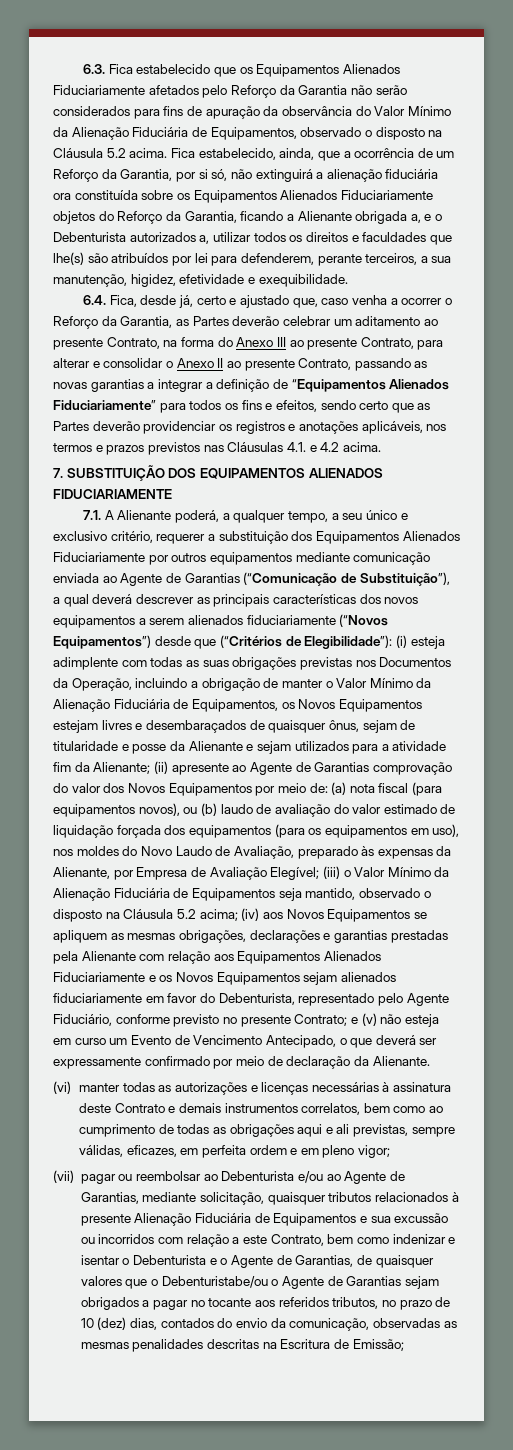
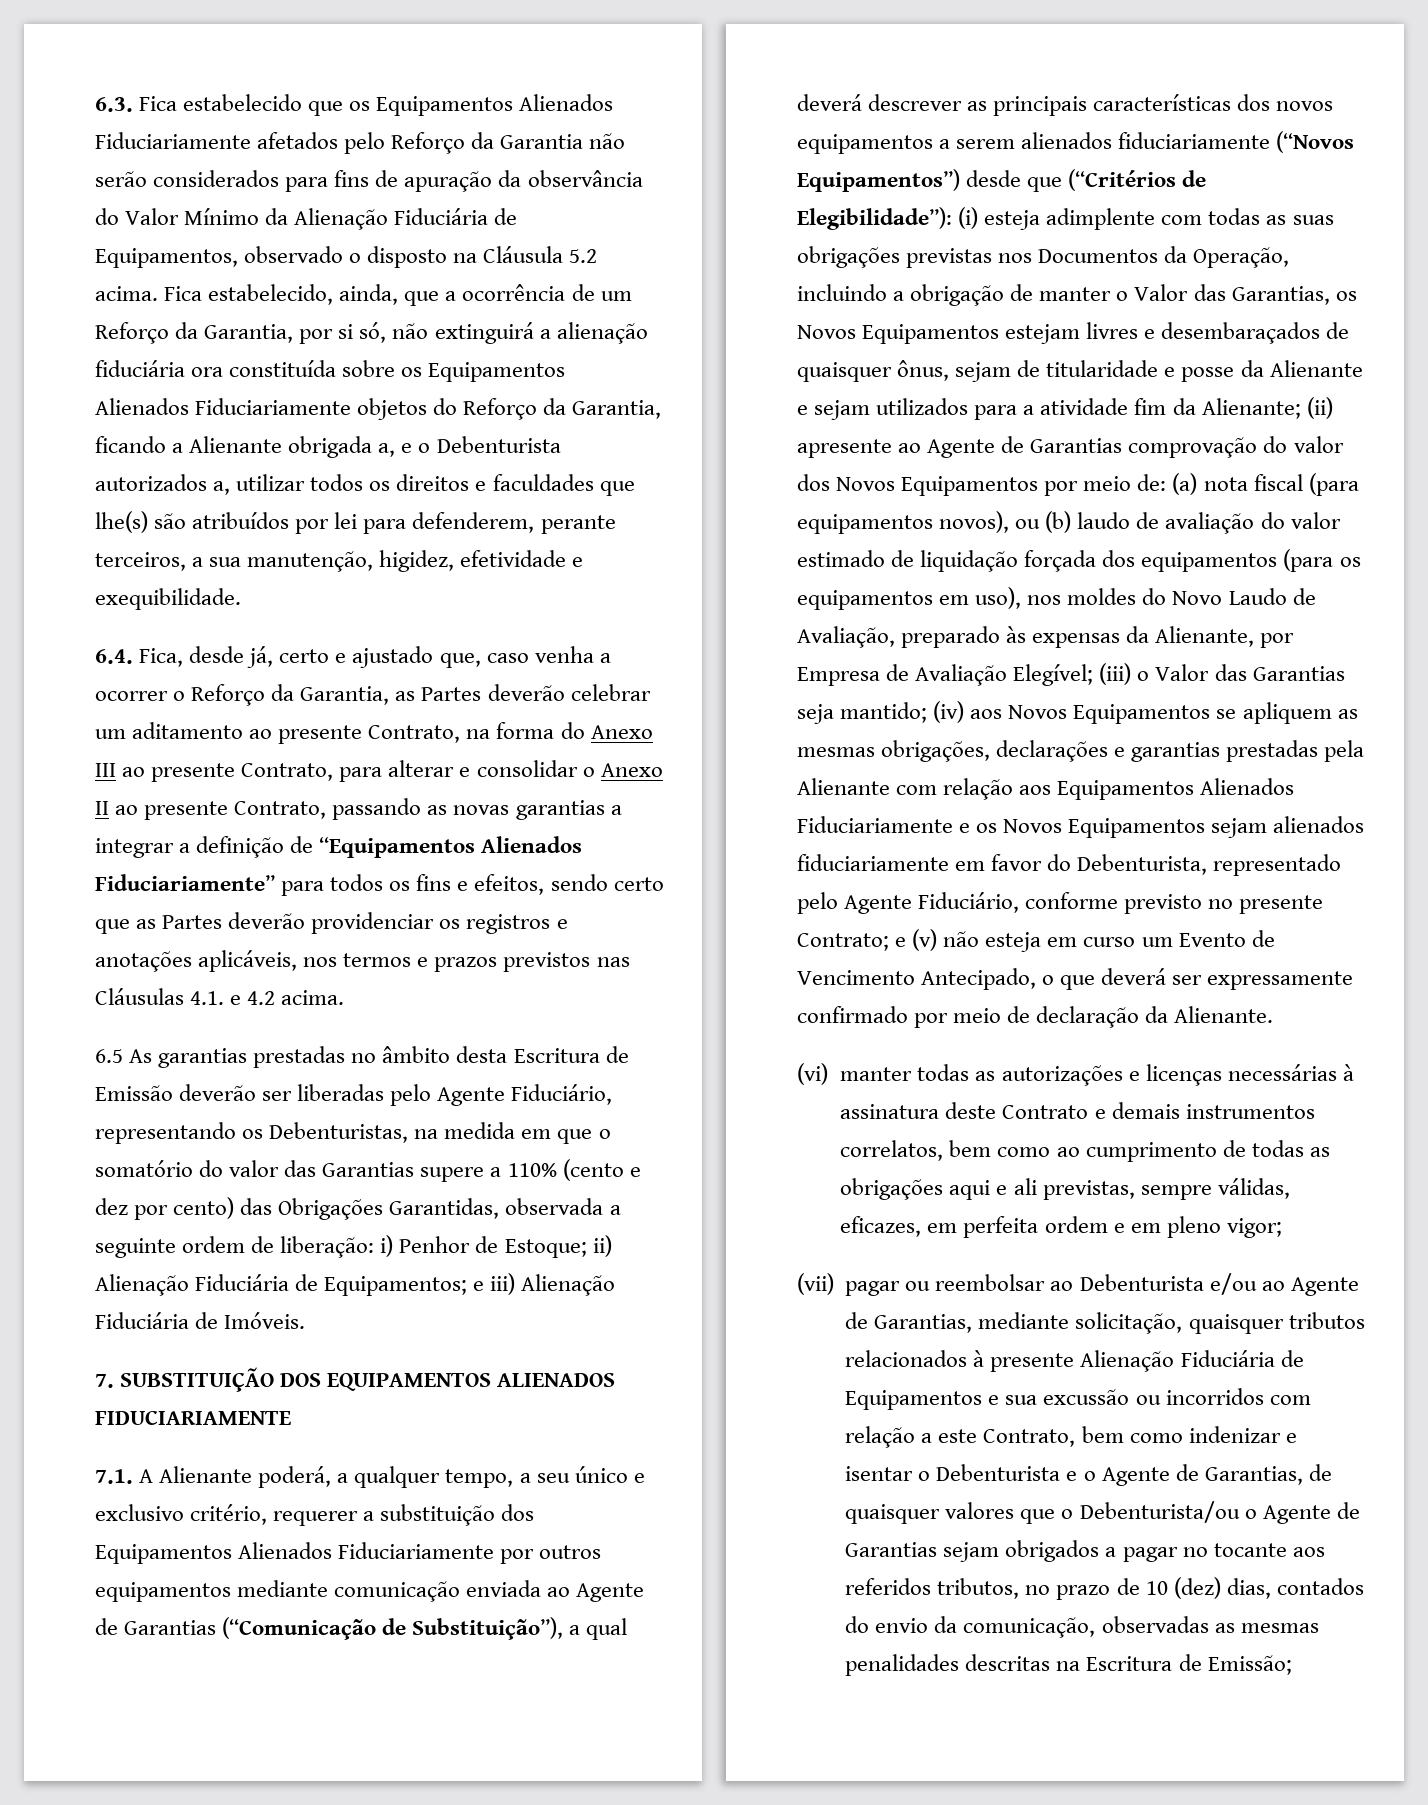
+ 6.5 As garantias prestadas no âmbito desta Escritura de Emissão deverão ser liberadas pelo Agente Fiduciário, representando os Debenturistas, na medida em que o somatório do valor das Garantias supere a 110% (cento e dez por cento) das Obrigações Garantidas, observada a seguinte ordem de liberação: i) Penhor de Estoque; ii) Alienação Fiduciária de Equipamentos; e iii) Alienação Fiduciária de Imóveis.
- (i) esteja adimplente com todas as suas obrigações previstas nos Documentos da Operação, incluindo a obrigação de manter o Valor Mínimo da Alienação Fiduciária de Equipamentos, os Novos Equipamentos estejam livres e desembaraçados de quaisquer ônus, sejam de titularidade e posse da Alienante e sejam utilizados para a atividade fim da Alienante;
+ (i) esteja adimplente com todas as suas obrigações previstas nos Documentos da Operação, incluindo a obrigação de manter o Valor das Garantias, os Novos Equipamentos estejam livres e desembaraçados de quaisquer ônus, sejam de titularidade e posse da Alienante e sejam utilizados para a atividade fim da Alienante;
- (iii) o Valor Mínimo da Alienação Fiduciária de Equipamentos seja mantido, observado o disposto na Cláusula 5.2 acima;
+ (iii) o Valor das Garantias seja mantido;
- (vii) pagar ou reembolsar ao Debenturista e/ou ao Agente de Garantias, mediante solicitação, quaisquer tributos relacionados à presente Alienação Fiduciária de Equipamentos e sua excussão ou incorridos com relação a este Contrato, bem como indenizar e isentar o Debenturista e o Agente de Garantias, de quaisquer valores que o Debenturistabe/ou o Agente de Garantias sejam obrigados a pagar no tocante aos referidos tributos, no prazo de 10 (dez) dias, contados do envio da comunicação, observadas as mesmas penalidades descritas na Escritura de Emissão;
+ (vii) pagar ou reembolsar ao Debenturista e/ou ao Agente de Garantias, mediante solicitação, quaisquer tributos relacionados à presente Alienação Fiduciária de Equipamentos e sua excussão ou incorridos com relação a este Contrato, bem como indenizar e isentar o Debenturista e o Agente de Garantias, de quaisquer valores que o Debenturista/ou o Agente de Garantias sejam obrigados a pagar no tocante aos referidos tributos, no prazo de 10 (dez) dias, contados do envio da comunicação, observadas as mesmas penalidades descritas na Escritura de Emissão;

